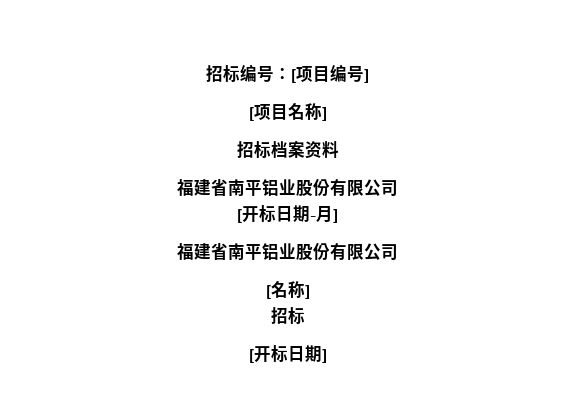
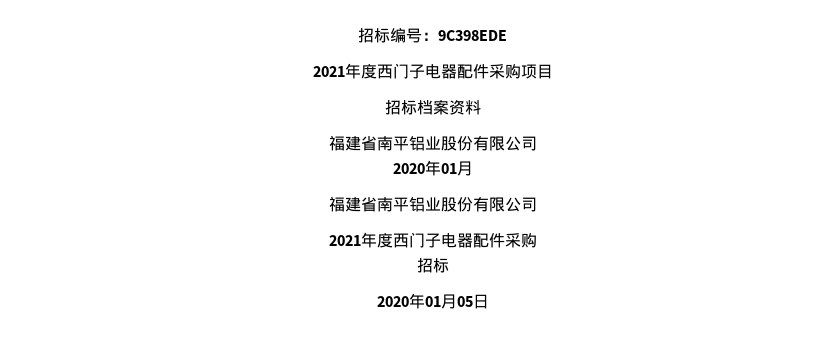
- 招标编号：[项目编号]
- [项目名称]
+ 招标编号：9C398EDE
+ 2021年度西门子电器配件采购项目
  招标档案资料
  福建省南平铝业股份有限公司
- [开标日期-月]
+ 2020年01月
  福建省南平铝业股份有限公司
- [名称]
+ 2021年度西门子电器配件采购
  招标
- [开标日期]
+ 2020年01月05日

